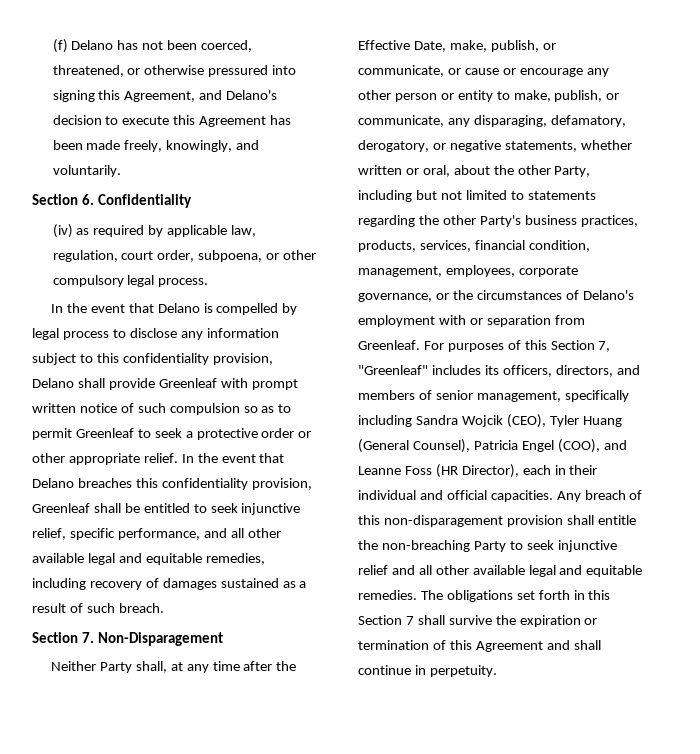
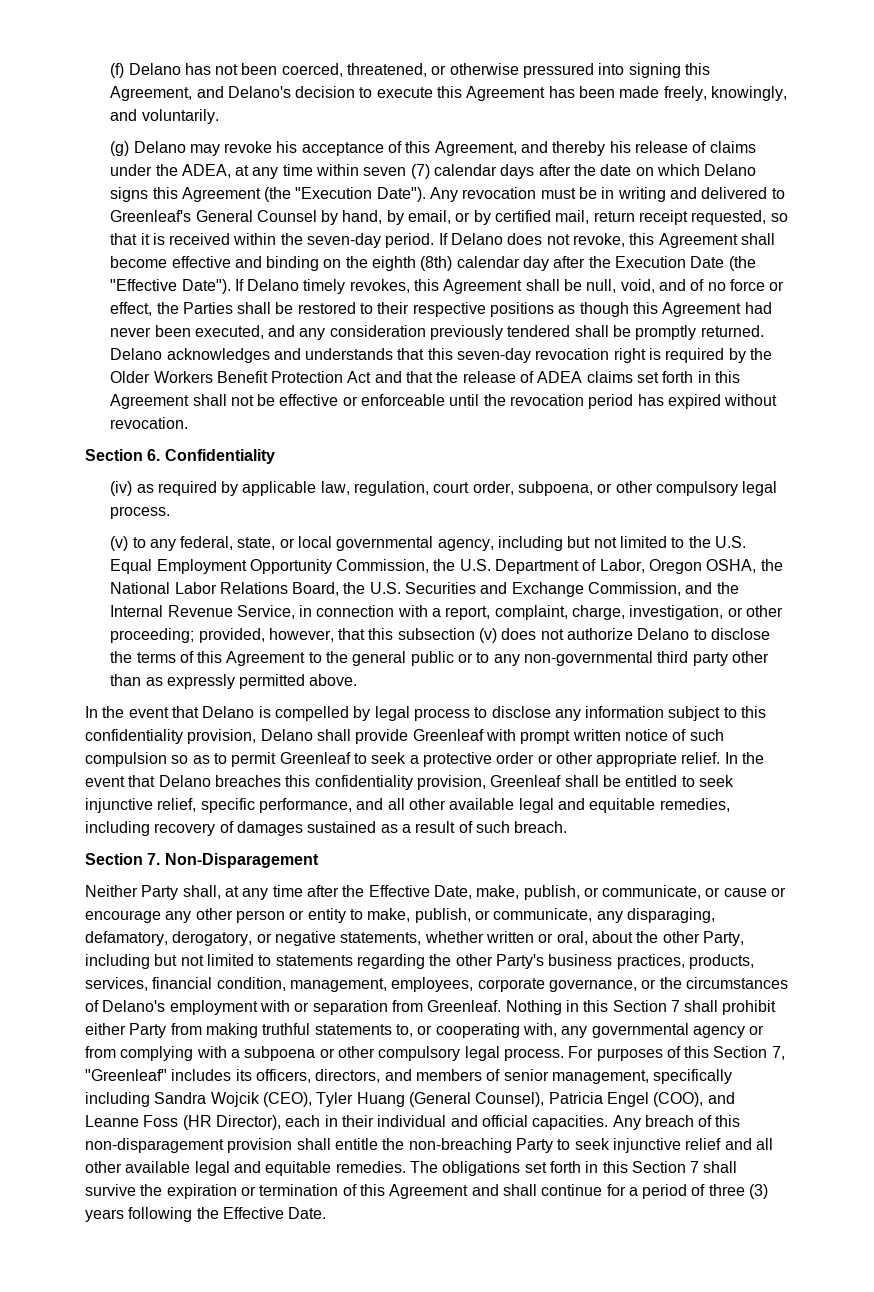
+ (g) Delano may revoke his acceptance of this Agreement, and thereby his release of claims under the ADEA, at any time within seven (7) calendar days after the date on which Delano signs this Agreement (the "Execution Date"). Any revocation must be in writing and delivered to Greenleaf's General Counsel by hand, by email, or by certified mail, return receipt requested, so that it is received within the seven-day period. If Delano does not revoke, this Agreement shall become effective and binding on the eighth (8th) calendar day after the Execution Date (the "Effective Date"). If Delano timely revokes, this Agreement shall be null, void, and of no force or effect, the Parties shall be restored to their respective positions as though this Agreement had never been executed, and any consideration previously tendered shall be promptly returned. Delano acknowledges and understands that this seven-day revocation right is required by the Older Workers Benefit Protection Act and that the release of ADEA claims set forth in this Agreement shall not be effective or enforceable until the revocation period has expired without revocation.
+ (v) to any federal, state, or local governmental agency, including but not limited to the U.S. Equal Employment Opportunity Commission, the U.S. Department of Labor, Oregon OSHA, the National Labor Relations Board, the U.S. Securities and Exchange Commission, and the Internal Revenue Service, in connection with a report, complaint, charge, investigation, or other proceeding; provided, however, that this subsection (v) does not authorize Delano to disclose the terms of this Agreement to the general public or to any non-governmental third party other than as expressly permitted above.
+ Nothing in this Section 7 shall prohibit either Party from making truthful statements to, or cooperating with, any governmental agency or from complying with a subpoena or other compulsory legal process.
- The obligations set forth in this Section 7 shall survive the expiration or termination of this Agreement and shall continue in perpetuity.
+ The obligations set forth in this Section 7 shall survive the expiration or termination of this Agreement and shall continue for a period of three (3) years following the Effective Date.

